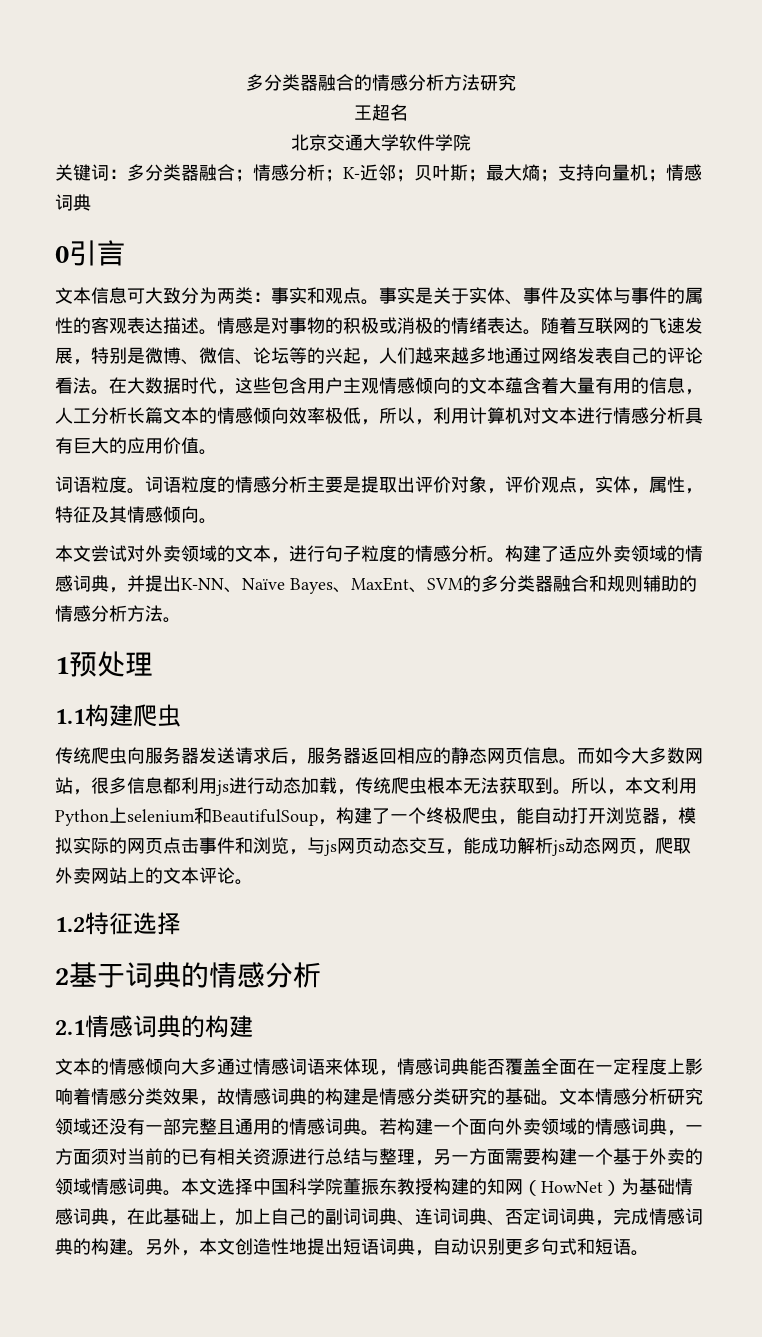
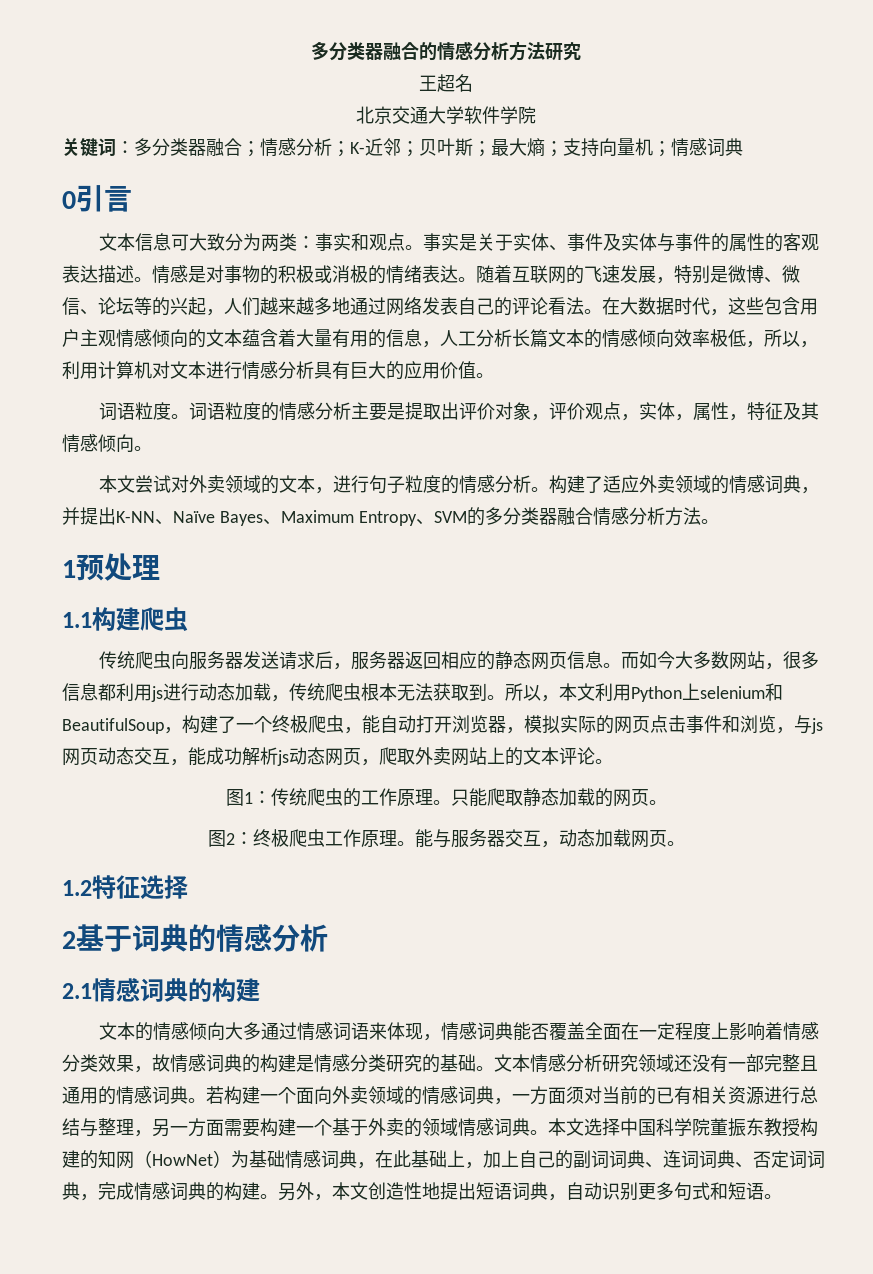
- 构建了适应外卖领域的情感词典，并提出K-NN、Naïve Bayes、MaxEnt、SVM的多分类器融合和规则辅助的情感分析方法。
+ 构建了适应外卖领域的情感词典，并提出K-NN、Naïve Bayes、Maximum Entropy、SVM的多分类器融合情感分析方法。
+ 图1：传统爬虫的工作原理。只能爬取静态加载的网页。
+ 图2：终极爬虫工作原理。能与服务器交互，动态加载网页。

